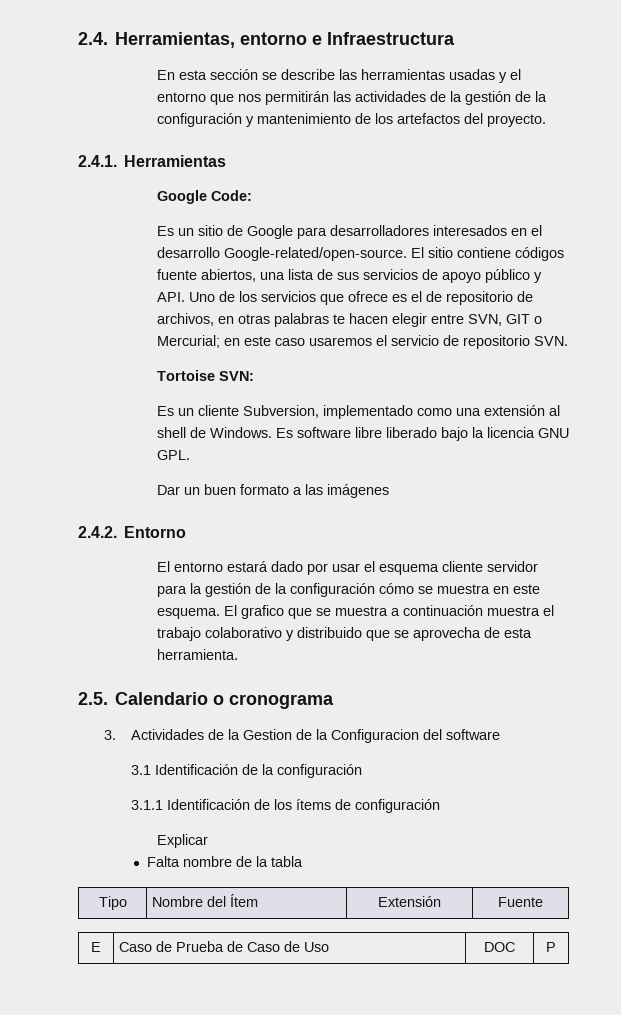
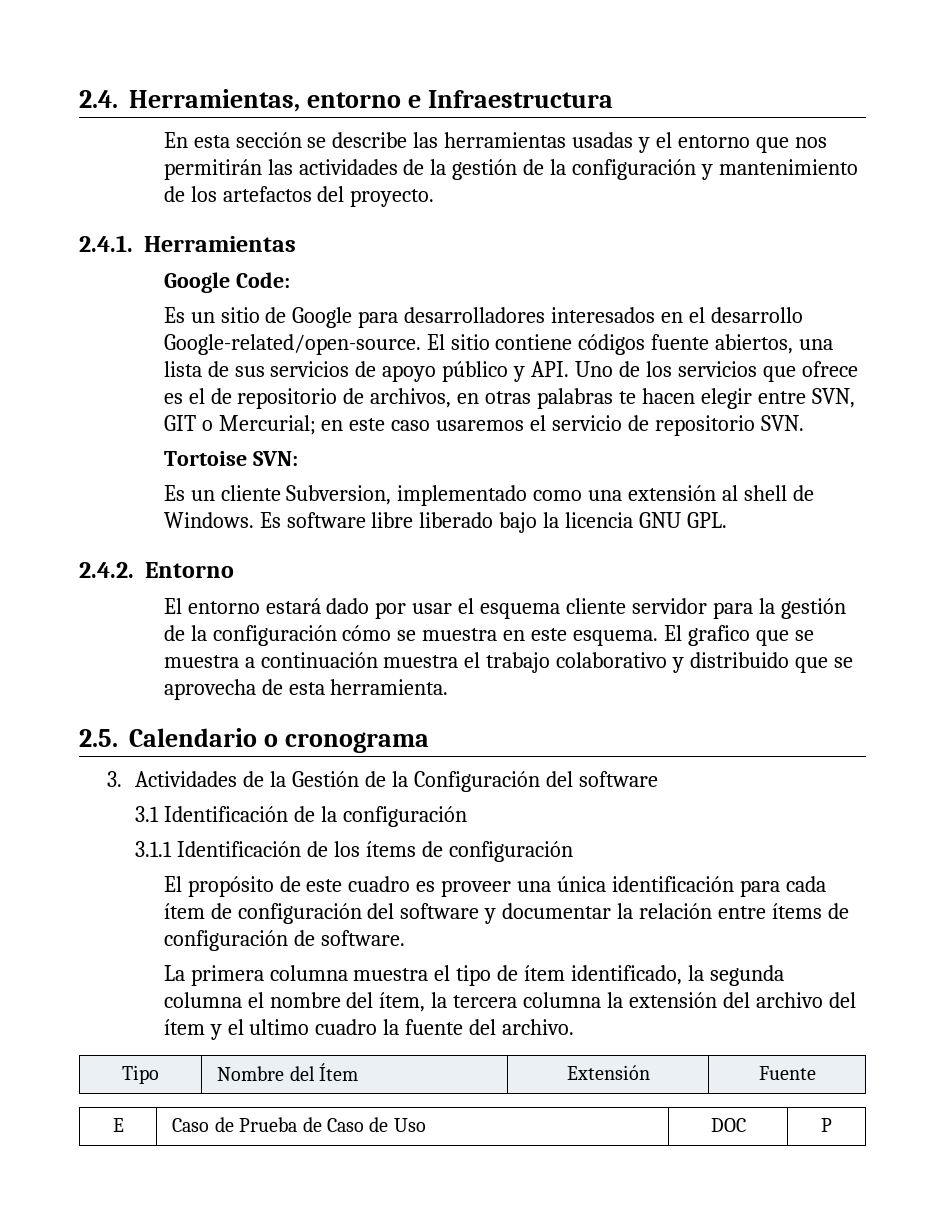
- Dar un buen formato a las imágenes
- 3. Actividades de la Gestion de la Configuracion del software
+ 3. Actividades de la Gestión de la Configuración del software
- Explicar
- Falta nombre de la tabla
+ El propósito de este cuadro es proveer una única identificación para cada ítem de configuración del software y documentar la relación entre ítems de configuración de software.
+ La primera columna muestra el tipo de ítem identificado, la segunda columna el nombre del ítem, la tercera columna la extensión del archivo del ítem y el ultimo cuadro la fuente del archivo.

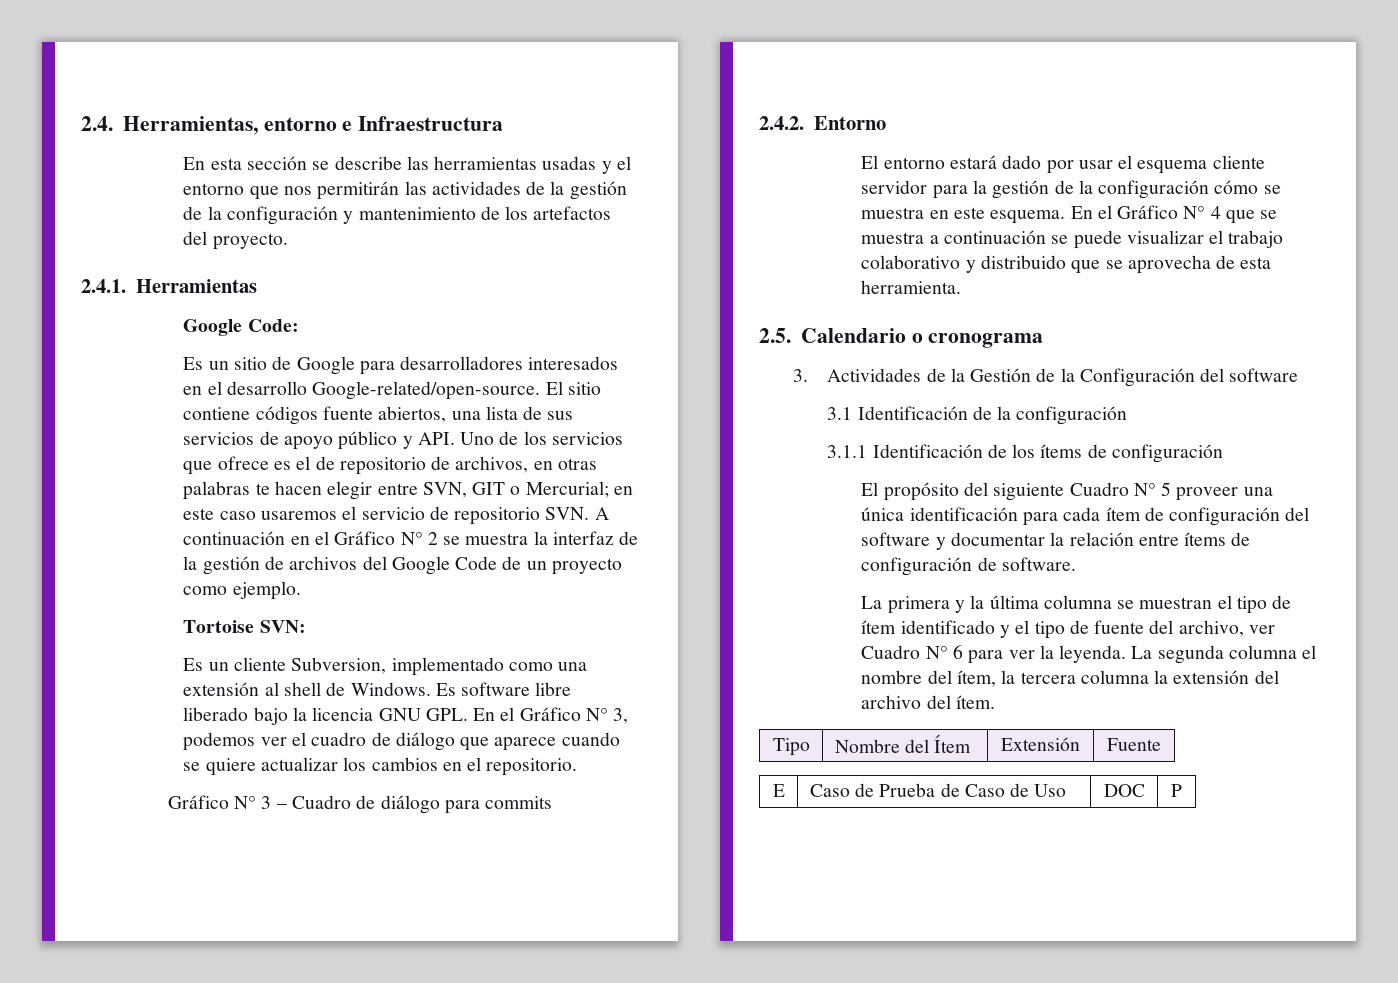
- El sitio contiene códigos fuente abiertos, una lista de sus servicios de apoyo público y API. Uno de los servicios que ofrece es el de repositorio de archivos, en otras palabras te hacen elegir entre SVN, GIT o Mercurial; en este caso usaremos el servicio de repositorio SVN.
+ El sitio contiene códigos fuente abiertos, una lista de sus servicios de apoyo público y API. Uno de los servicios que ofrece es el de repositorio de archivos, en otras palabras te hacen elegir entre SVN, GIT o Mercurial; en este caso usaremos el servicio de repositorio SVN. A continuación en el Gráfico N° 2 se muestra la interfaz de la gestión de archivos del Google Code de un proyecto como ejemplo.
- Es software libre liberado bajo la licencia GNU GPL.
+ Es software libre liberado bajo la licencia GNU GPL. En el Gráfico N° 3, podemos ver el cuadro de diálogo que aparece cuando se quiere actualizar los cambios en el repositorio.
+ Gráfico N° 3 – Cuadro de diálogo para commits
- El grafico que se muestra a continuación muestra el trabajo colaborativo y distribuido que se aprovecha de esta herramienta.
+ En el Gráfico N° 4 que se muestra a continuación se puede visualizar el trabajo colaborativo y distribuido que se aprovecha de esta herramienta.
- El propósito de este cuadro es proveer una única identificación para cada ítem de configuración del software y documentar la relación entre ítems de configuración de software.
+ El propósito del siguiente Cuadro N° 5 proveer una única identificación para cada ítem de configuración del software y documentar la relación entre ítems de configuración de software.
- La primera columna muestra el tipo de ítem identificado, la segunda columna el nombre del ítem, la tercera columna la extensión del archivo del ítem y el ultimo cuadro la fuente del archivo.
+ La primera y la última columna se muestran el tipo de ítem identificado y el tipo de fuente del archivo, ver Cuadro N° 6 para ver la leyenda. La segunda columna el nombre del ítem, la tercera columna la extensión del archivo del ítem.

